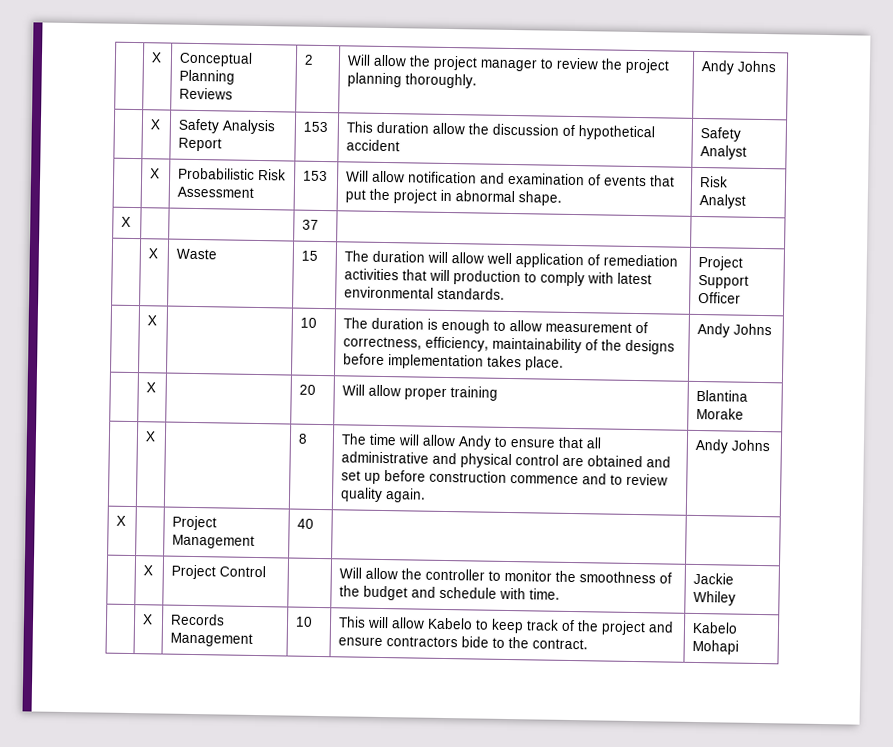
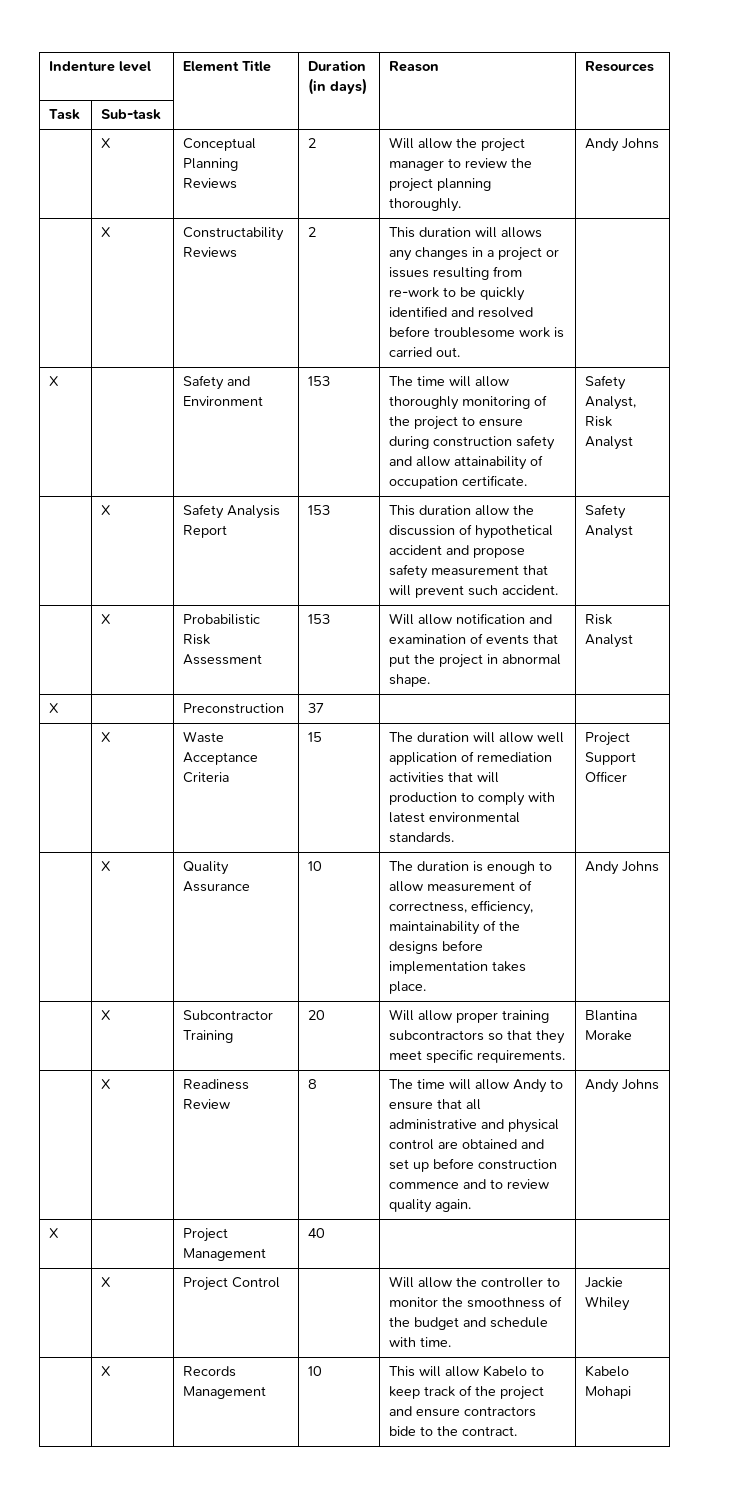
+ Indenture level | Element Title | Duration (in days) | Reason | Resources
+ Task | Sub-task | | | |
+ | X | Constructability Reviews | 2 | This duration will allows any changes in a project or issues resulting from re-work to be quickly identified and resolved before troublesome work is carried out. |
+ X | | Safety and Environment | 153 | The time will allow thoroughly monitoring of the project to ensure during construction safety and allow attainability of occupation certificate. | Safety Analyst, Risk Analyst
- | X | Safety Analysis Report | 153 | This duration allow the discussion of hypothetical accident | Safety Analyst
+ | X | Safety Analysis Report | 153 | This duration allow the discussion of hypothetical accident and propose safety measurement that will prevent such accident. | Safety Analyst
- X | | | 37 | |
+ X | | Preconstruction | 37 | |
- | X | Waste | 15 | The duration will allow well application of remediation activities that will production to comply with latest environmental standards. | Project Support Officer
+ | X | Waste Acceptance Criteria | 15 | The duration will allow well application of remediation activities that will production to comply with latest environmental standards. | Project Support Officer
- | X | | 10 | The duration is enough to allow measurement of correctness, efficiency, maintainability of the designs before implementation takes place. | Andy Johns
+ | X | Quality Assurance | 10 | The duration is enough to allow measurement of correctness, efficiency, maintainability of the designs before implementation takes place. | Andy Johns
- | X | | 20 | Will allow proper training | Blantina Morake
+ | X | Subcontractor Training | 20 | Will allow proper training subcontractors so that they meet specific requirements. | Blantina Morake
- | X | | 8 | The time will allow Andy to ensure that all administrative and physical control are obtained and set up before construction commence and to review quality again. | Andy Johns
+ | X | Readiness Review | 8 | The time will allow Andy to ensure that all administrative and physical control are obtained and set up before construction commence and to review quality again. | Andy Johns

